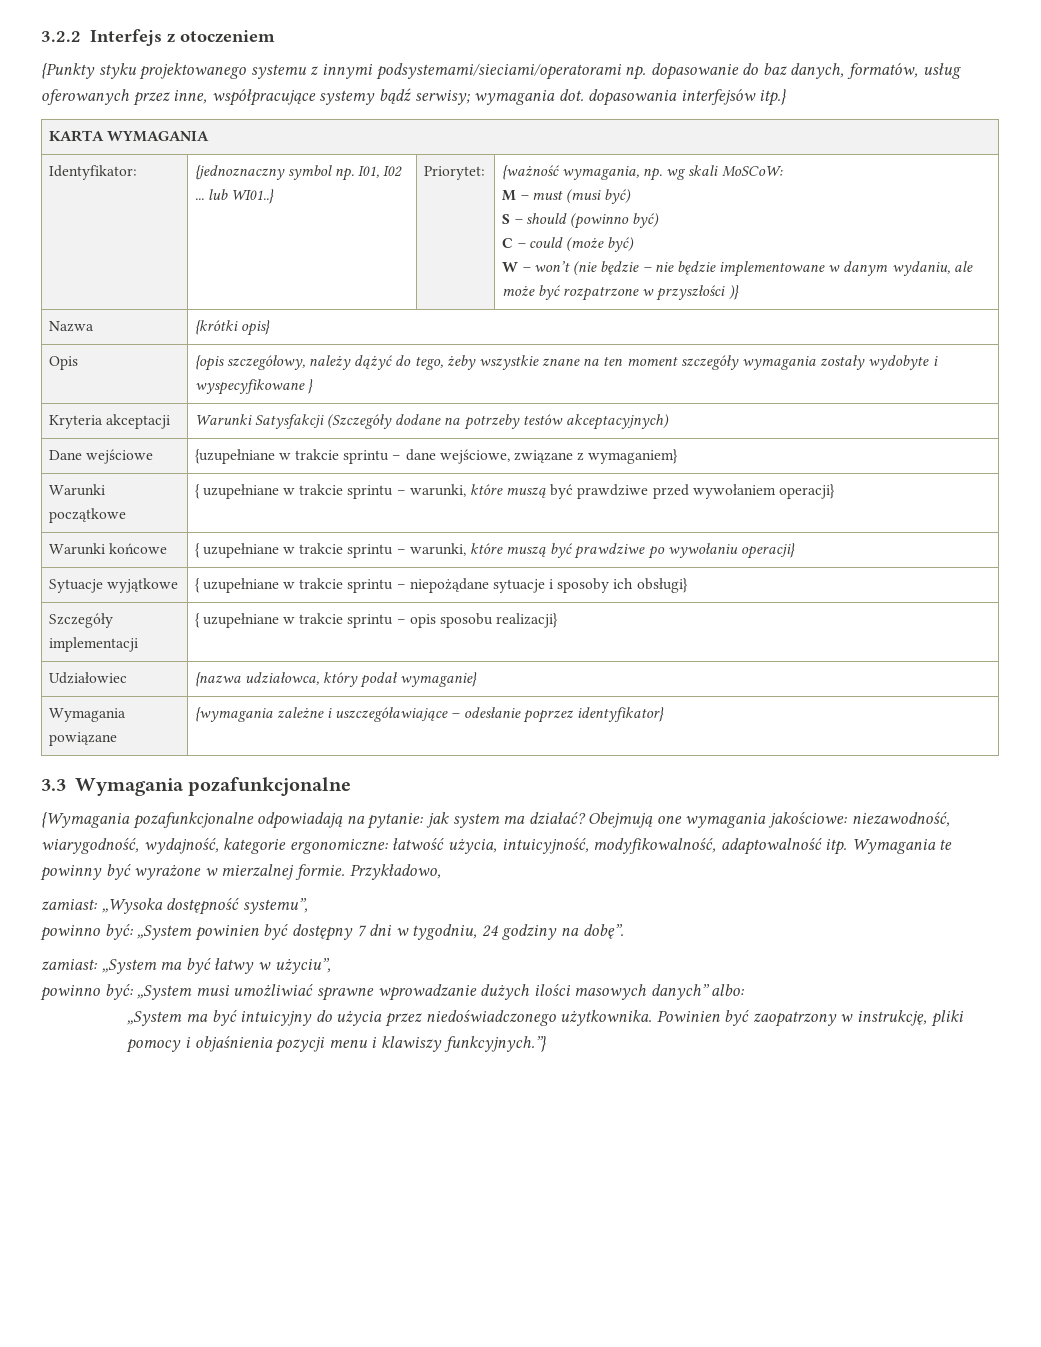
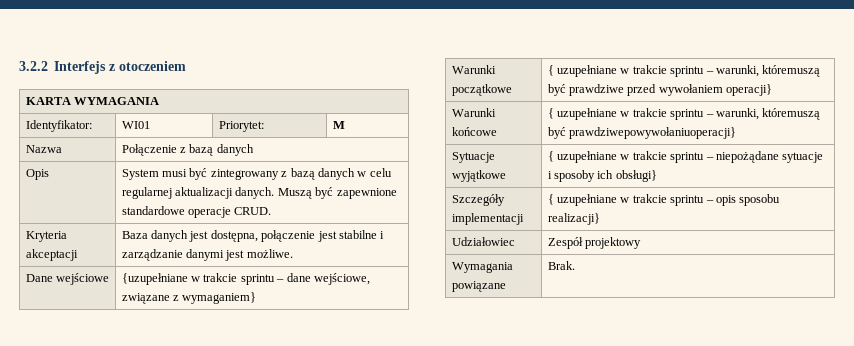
- {Punkty styku projektowanego systemu z innymi podsystemami/sieciami/operatorami np. dopasowanie do baz danych, formatów, usług oferowanych przez inne, współpracujące systemy bądź serwisy; wymagania dot. dopasowania interfejsów itp.}
  KARTA WYMAGANIA
- Identyfikator: | {jednoznaczny symbol np. I01, I02 ... lub WI01..} | Priorytet: | {ważność wymagania, np. wg skali MoSCoW:
- M – must (musi być)
- S – should (powinno być)
- C – could (może być)
- W – won’t (nie będzie – nie będzie implementowane w danym wydaniu, ale może być rozpatrzone w przyszłości )}
- Nazwa | {krótki opis}
- Opis | {opis szczegółowy, należy dążyć do tego, żeby wszystkie znane na ten moment szczegóły wymagania zostały wydobyte i wyspecyfikowane }
- Kryteria akceptacji | Warunki Satysfakcji (Szczegóły dodane na potrzeby testów akceptacyjnych)
+ Identyfikator: | WI01 | Priorytet: | M
+ Nazwa | Połączenie z bazą danych
+ Opis | System musi być zintegrowany z bazą danych w celu regularnej aktualizacji danych. Muszą być zapewnione standardowe operacje CRUD.
+ Kryteria akceptacji | Baza danych jest dostępna, połączenie jest stabilne i zarządzanie danymi jest możliwe.
- Warunki początkowe | { uzupełniane w trakcie sprintu – warunki, które muszą być prawdziwe przed wywołaniem operacji}
+ Warunki początkowe | { uzupełniane w trakcie sprintu – warunki, któremuszą być prawdziwe przed wywołaniem operacji}
- Warunki końcowe | { uzupełniane w trakcie sprintu – warunki, które muszą być prawdziwe po wywołaniu operacji}
+ Warunki końcowe | { uzupełniane w trakcie sprintu – warunki, któremuszą być prawdziwepowywołaniuoperacji}
- Udziałowiec | {nazwa udziałowca, który podał wymaganie}
- Wymagania powiązane | {wymagania zależne i uszczegóławiające – odesłanie poprzez identyfikator}
- 3.3 Wymagania pozafunkcjonalne
- {Wymagania pozafunkcjonalne odpowiadają na pytanie: jak system ma działać? Obejmują one wymagania jakościowe: niezawodność, wiarygodność, wydajność, kategorie ergonomiczne: łatwość użycia, intuicyjność, modyfikowalność, adaptowalność itp. Wymagania te powinny być wyrażone w mierzalnej formie. Przykładowo,
- zamiast: „Wysoka dostępność systemu”,
- powinno być: „System powinien być dostępny 7 dni w tygodniu, 24 godziny na dobę”.
- zamiast: „System ma być łatwy w użyciu”,
- powinno być: „System musi umożliwiać sprawne wprowadzanie dużych ilości masowych danych” albo:
- „System ma być intuicyjny do użycia przez niedoświadczonego użytkownika. Powinien być zaopatrzony w instrukcję, pliki pomocy i objaśnienia pozycji menu i klawiszy funkcyjnych.”}
+ Udziałowiec | Zespół projektowy
+ Wymagania powiązane | Brak.

